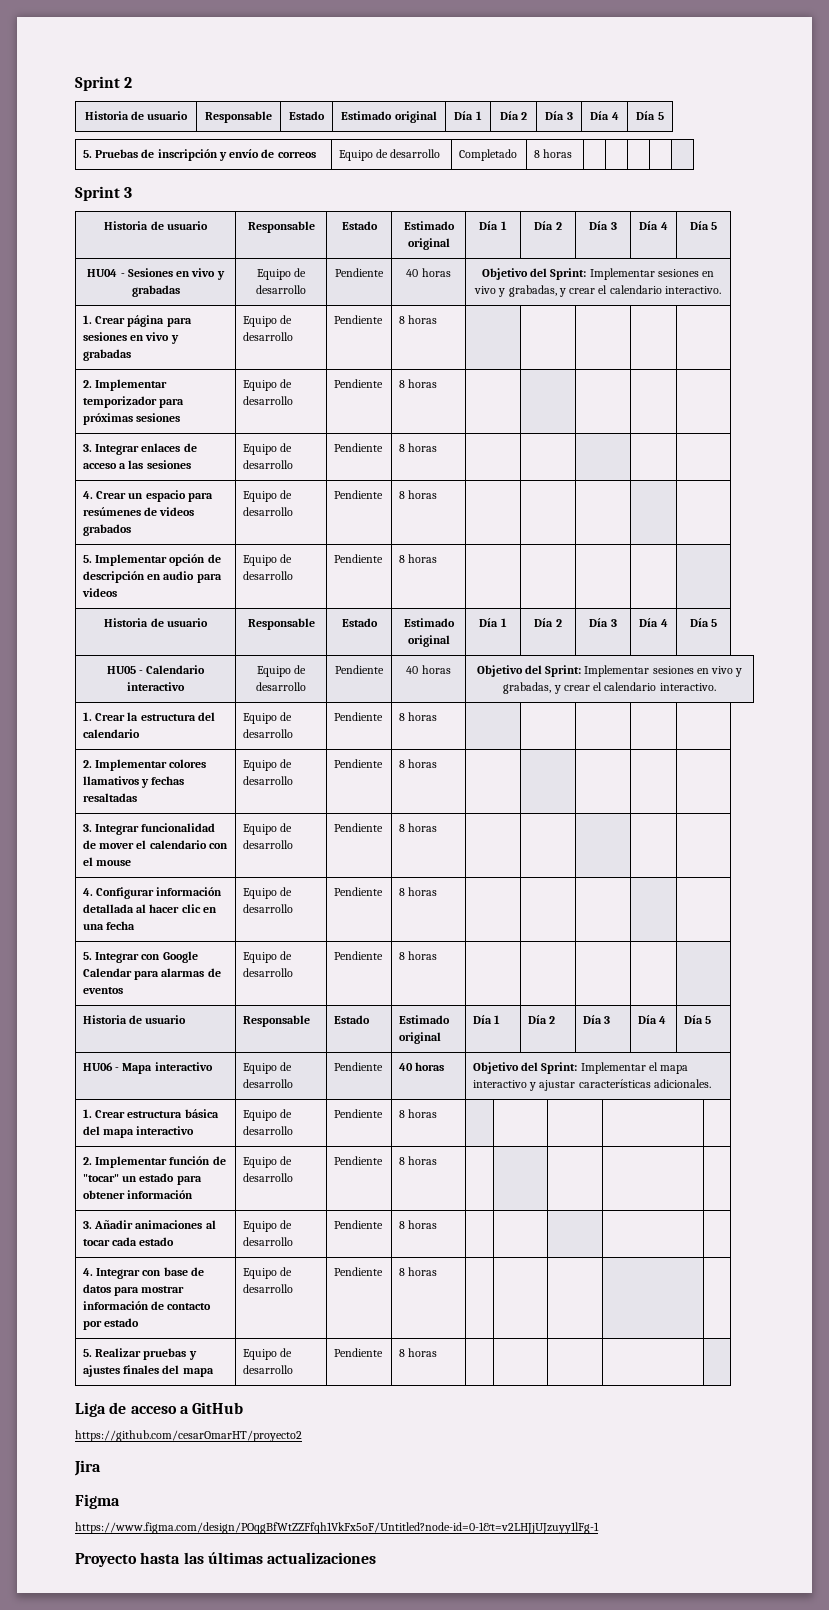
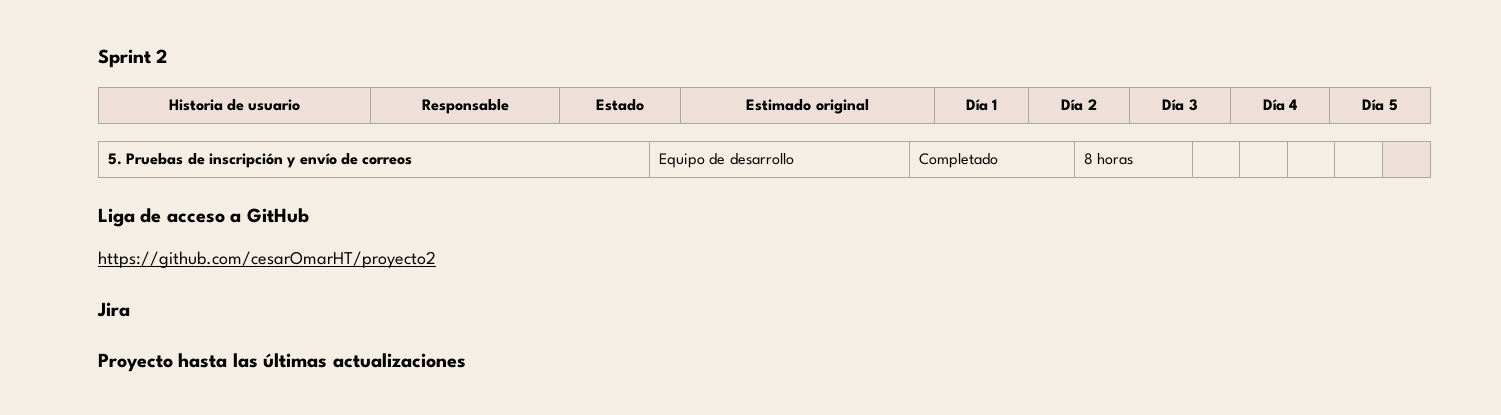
- Sprint 3
- Historia de usuario | Responsable | Estado | Estimado original | Día 1 | Día 2 | Día 3 | Día 4 | Día 5
- HU04 - Sesiones en vivo y grabadas | Equipo de desarrollo | Pendiente | 40 horas | Objetivo del Sprint: Implementar sesiones en vivo y grabadas, y crear el calendario interactivo.
- 1. Crear página para sesiones en vivo y grabadas | Equipo de desarrollo | Pendiente | 8 horas | | | | |
- 2. Implementar temporizador para próximas sesiones | Equipo de desarrollo | Pendiente | 8 horas | | | | |
- 3. Integrar enlaces de acceso a las sesiones | Equipo de desarrollo | Pendiente | 8 horas | | | | |
- 4. Crear un espacio para resúmenes de videos grabados | Equipo de desarrollo | Pendiente | 8 horas | | | | |
- 5. Implementar opción de descripción en audio para videos | Equipo de desarrollo | Pendiente | 8 horas | | | | |
- Historia de usuario | Responsable | Estado | Estimado original | Día 1 | Día 2 | Día 3 | Día 4 | Día 5
- HU05 - Calendario interactivo | Equipo de desarrollo | Pendiente | 40 horas | Objetivo del Sprint: Implementar sesiones en vivo y grabadas, y crear el calendario interactivo.
- 1. Crear la estructura del calendario | Equipo de desarrollo | Pendiente | 8 horas | | | | |
- 2. Implementar colores llamativos y fechas resaltadas | Equipo de desarrollo | Pendiente | 8 horas | | | | |
- 3. Integrar funcionalidad de mover el calendario con el mouse | Equipo de desarrollo | Pendiente | 8 horas | | | | |
- 4. Configurar información detallada al hacer clic en una fecha | Equipo de desarrollo | Pendiente | 8 horas | | | | |
- 5. Integrar con Google Calendar para alarmas de eventos | Equipo de desarrollo | Pendiente | 8 horas | | | | |
- Historia de usuario | Responsable | Estado | Estimado original | Día 1 | Día 2 | Día 3 | Día 4 | Día 5
- HU06 - Mapa interactivo | Equipo de desarrollo | Pendiente | 40 horas | Objetivo del Sprint: Implementar el mapa interactivo y ajustar características adicionales.
- 1. Crear estructura básica del mapa interactivo | Equipo de desarrollo | Pendiente | 8 horas | | | | |
- 2. Implementar función de "tocar" un estado para obtener información | Equipo de desarrollo | Pendiente | 8 horas | | | | |
- 3. Añadir animaciones al tocar cada estado | Equipo de desarrollo | Pendiente | 8 horas | | | | |
- 4. Integrar con base de datos para mostrar información de contacto por estado | Equipo de desarrollo | Pendiente | 8 horas | | | | |
- 5. Realizar pruebas y ajustes finales del mapa | Equipo de desarrollo | Pendiente | 8 horas | | | | |
- Figma
- https://www.figma.com/design/POqgBfWtZZFfqh1VkFx5oF/Untitled?node-id=0-1&t=v2LHJjUJzuyy1lFg-1

